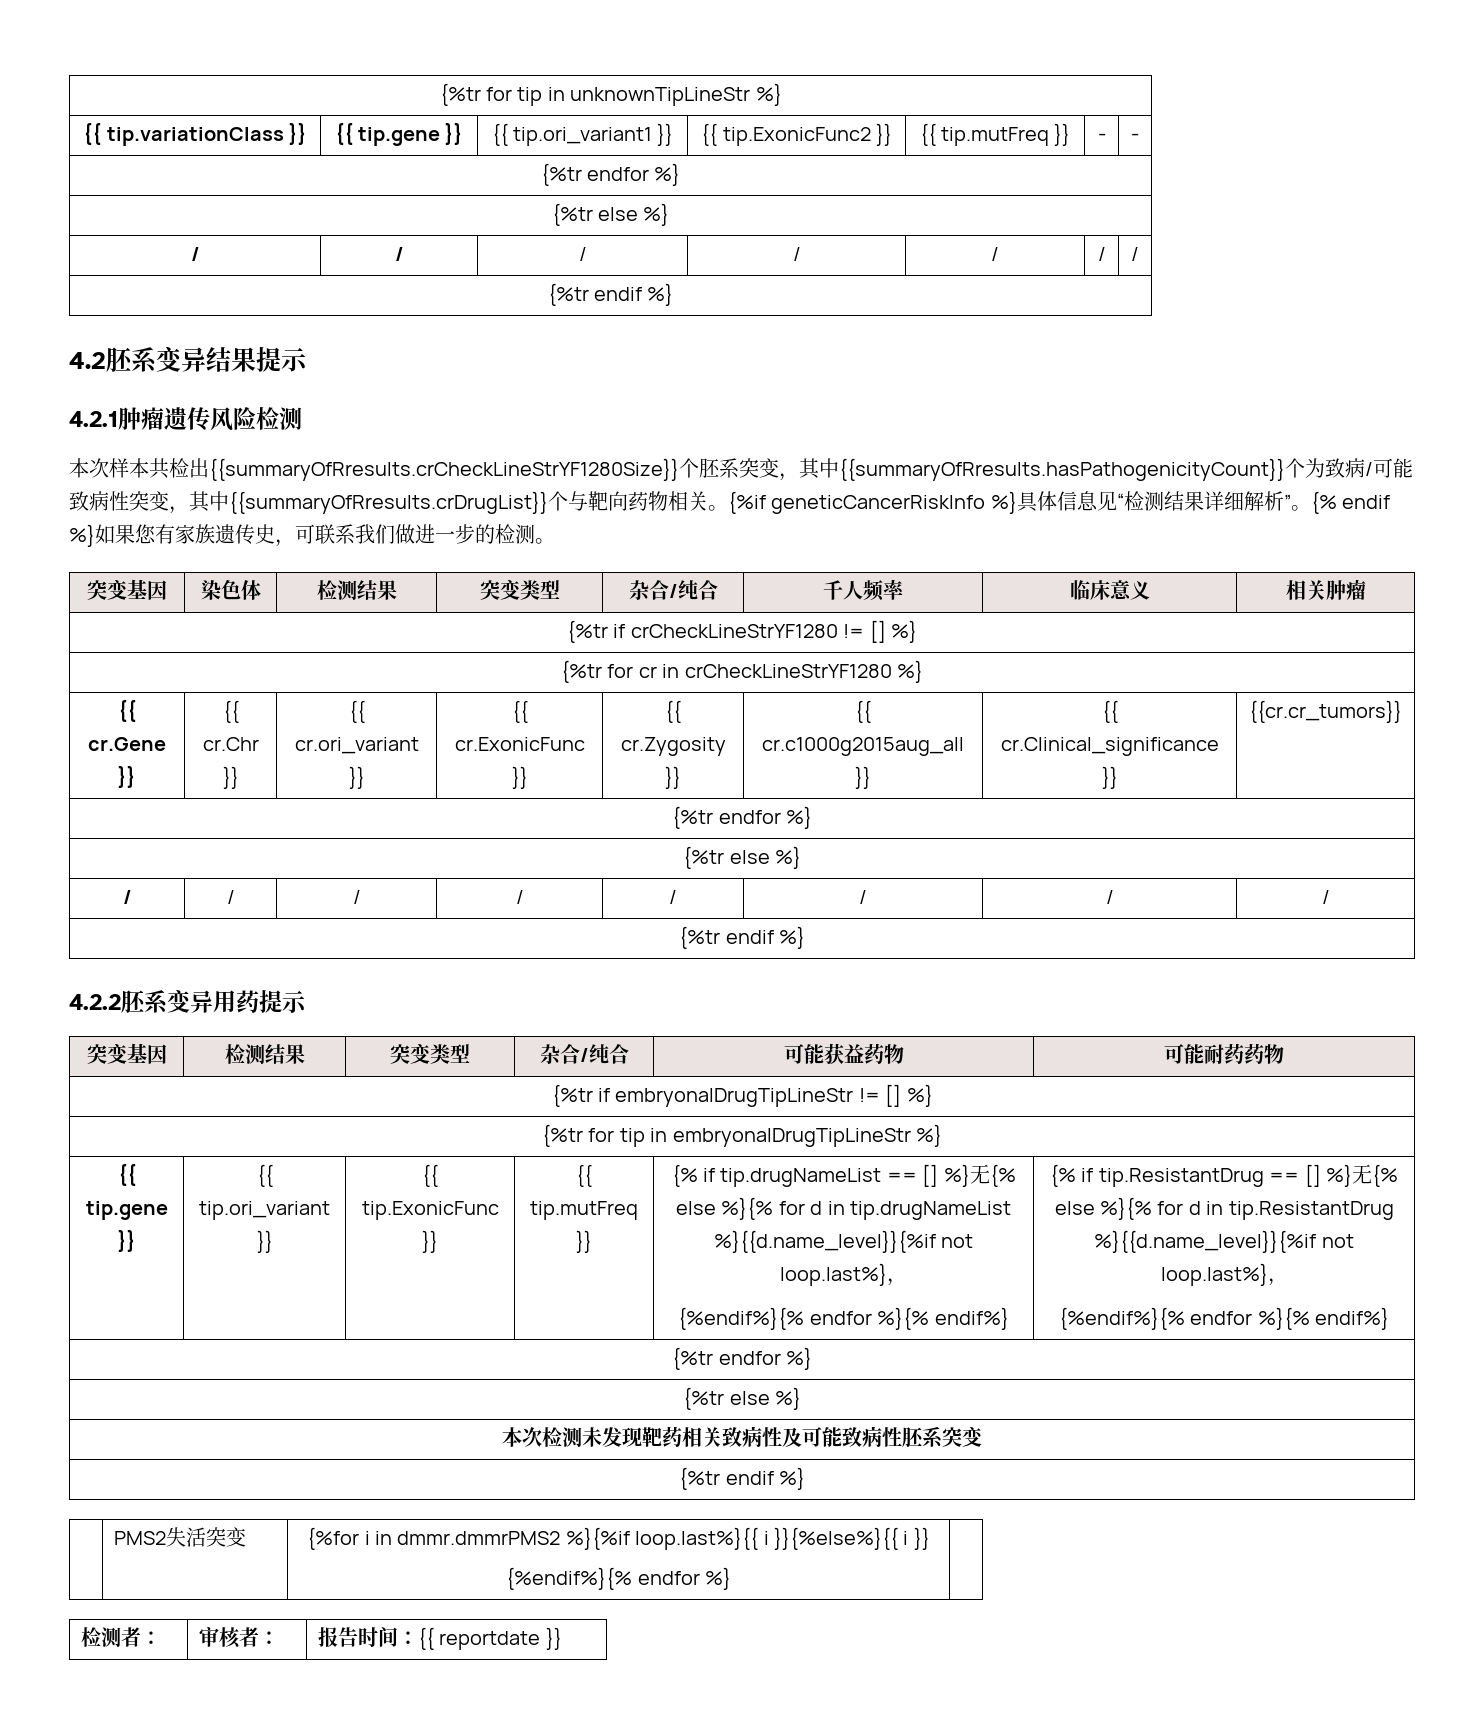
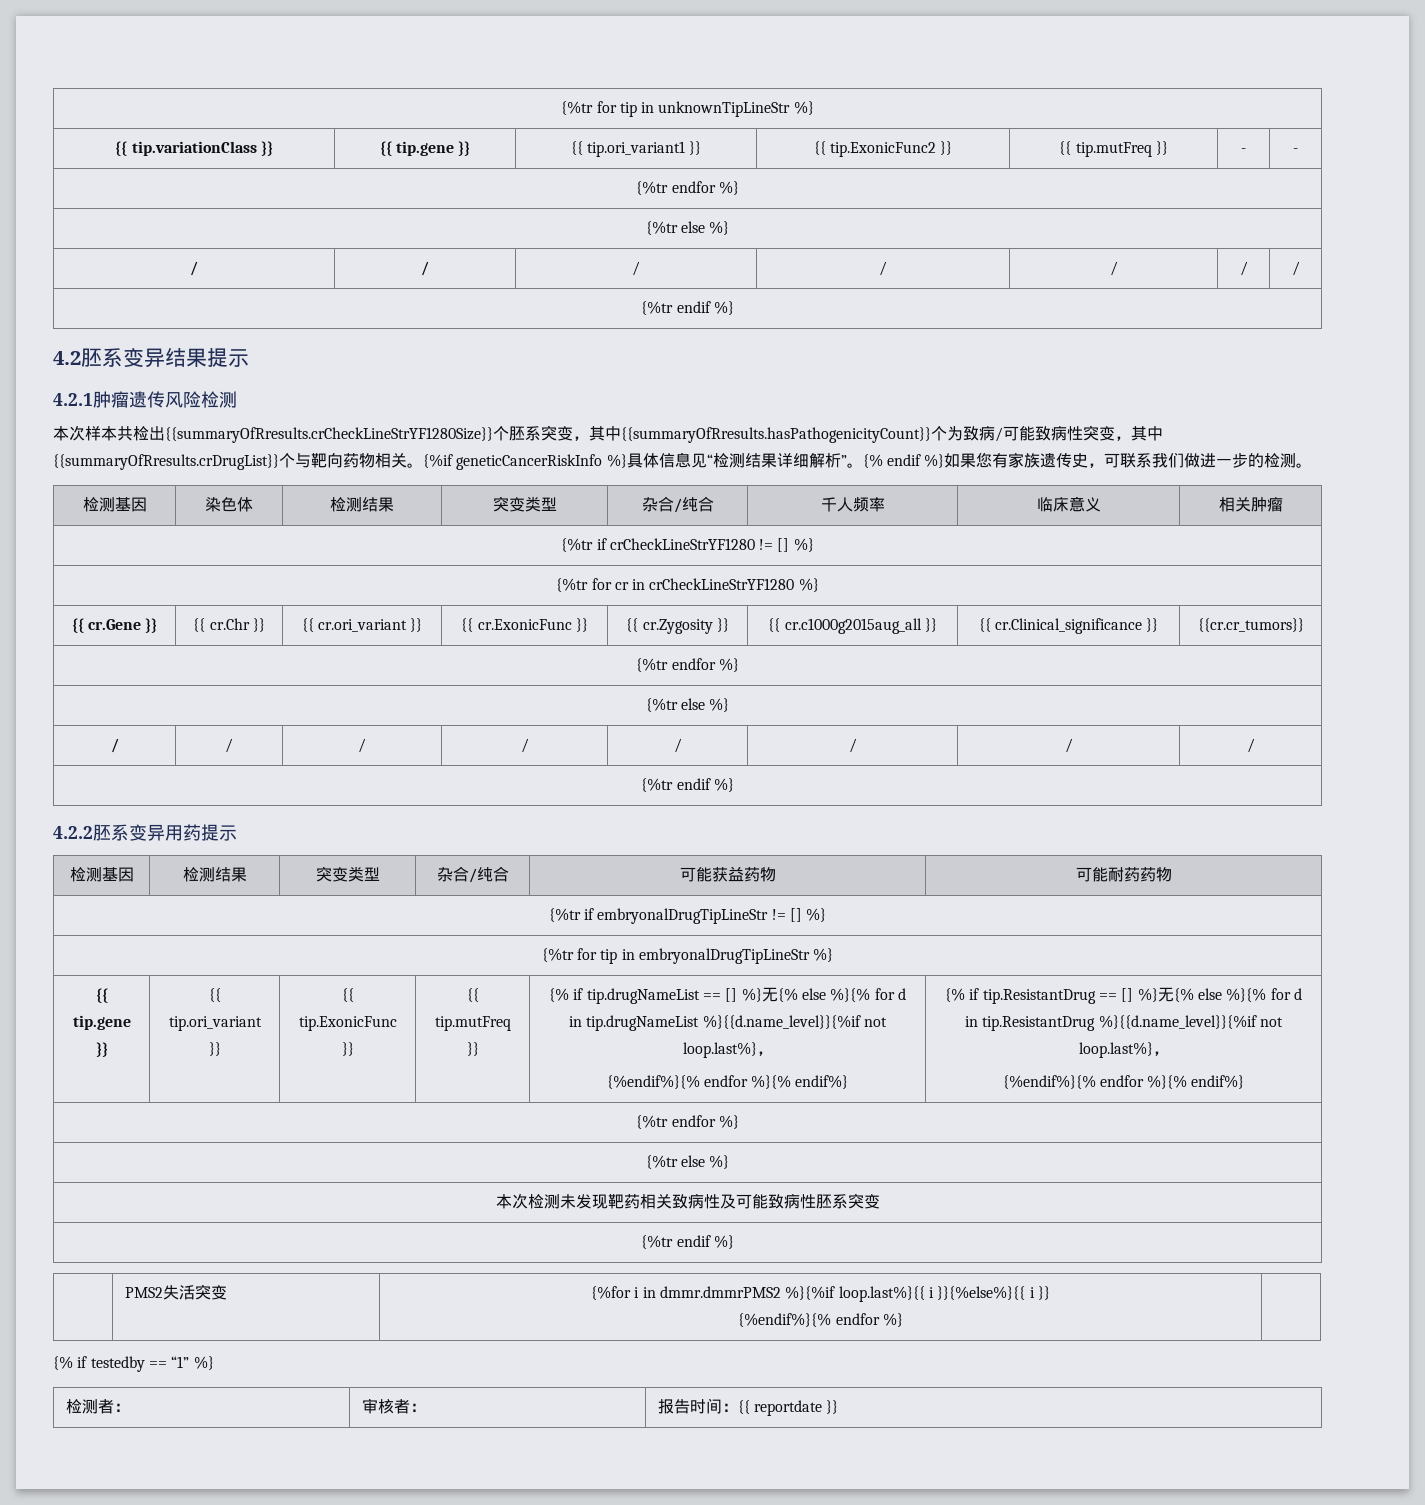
- 突变基因 | 染色体 | 检测结果 | 突变类型 | 杂合/纯合 | 千人频率 | 临床意义 | 相关肿瘤
+ 检测基因 | 染色体 | 检测结果 | 突变类型 | 杂合/纯合 | 千人频率 | 临床意义 | 相关肿瘤
- 突变基因 | 检测结果 | 突变类型 | 杂合/纯合 | 可能获益药物 | 可能耐药药物
+ 检测基因 | 检测结果 | 突变类型 | 杂合/纯合 | 可能获益药物 | 可能耐药药物
+ {% if testedby == “1” %}

